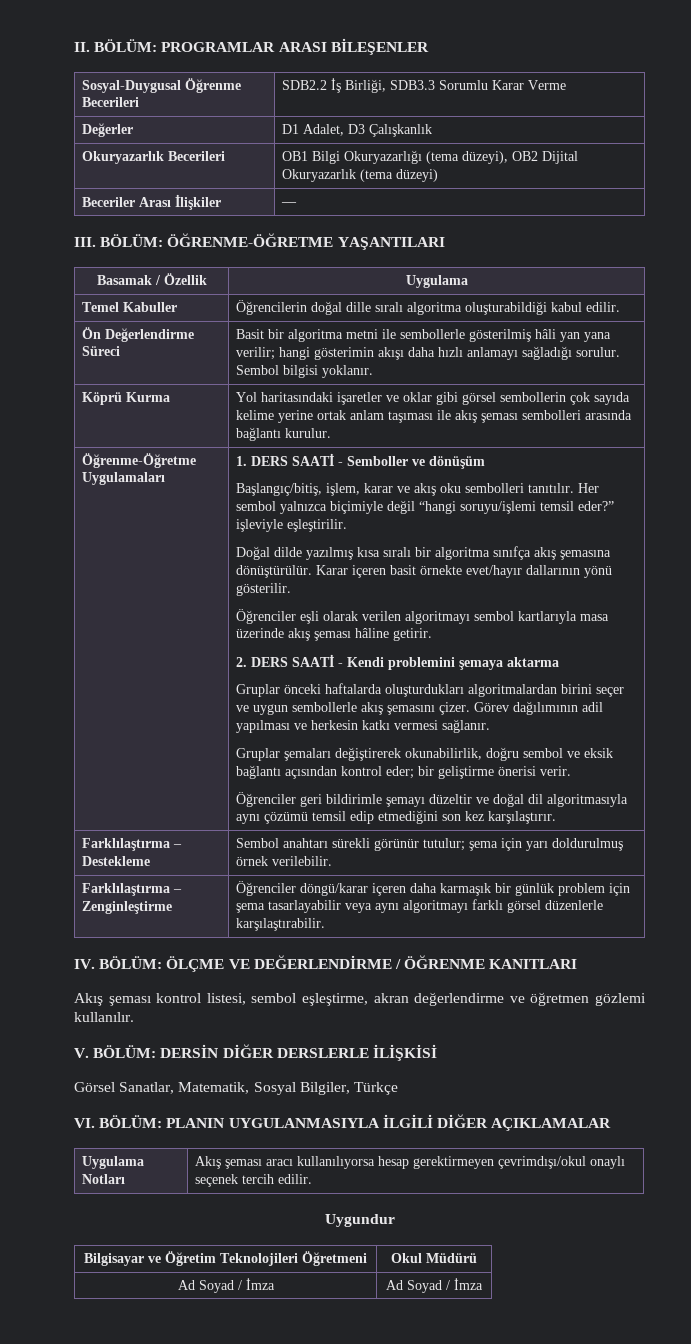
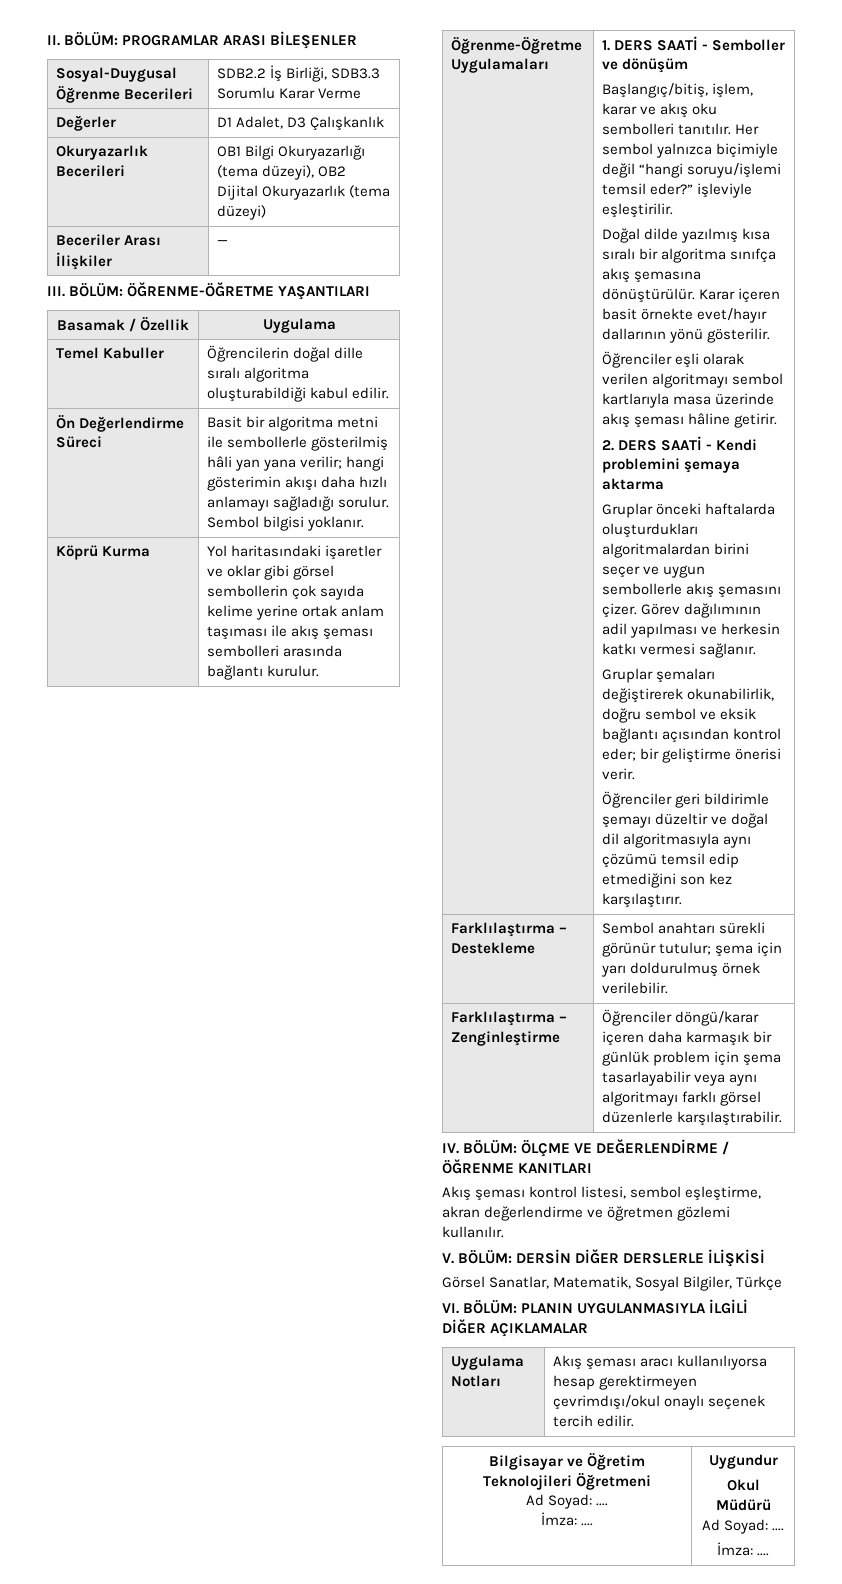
- Uygundur
- Bilgisayar ve Öğretim Teknolojileri Öğretmeni | Okul Müdürü
- Ad Soyad / İmza | Ad Soyad / İmza
+ Bilgisayar ve Öğretim Teknolojileri Öğretmeni
+ Ad Soyad: ....
+ İmza: .... | Uygundur
+ Okul Müdürü
+ Ad Soyad: ....
+ İmza: ....

